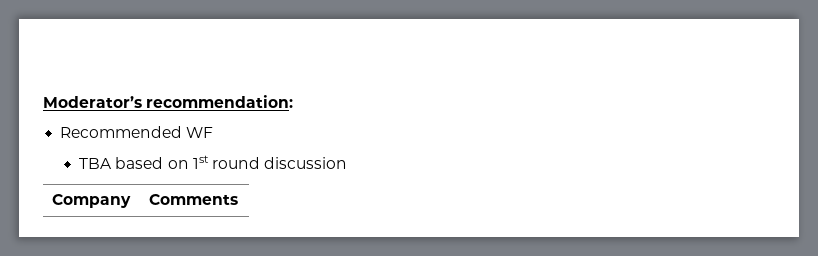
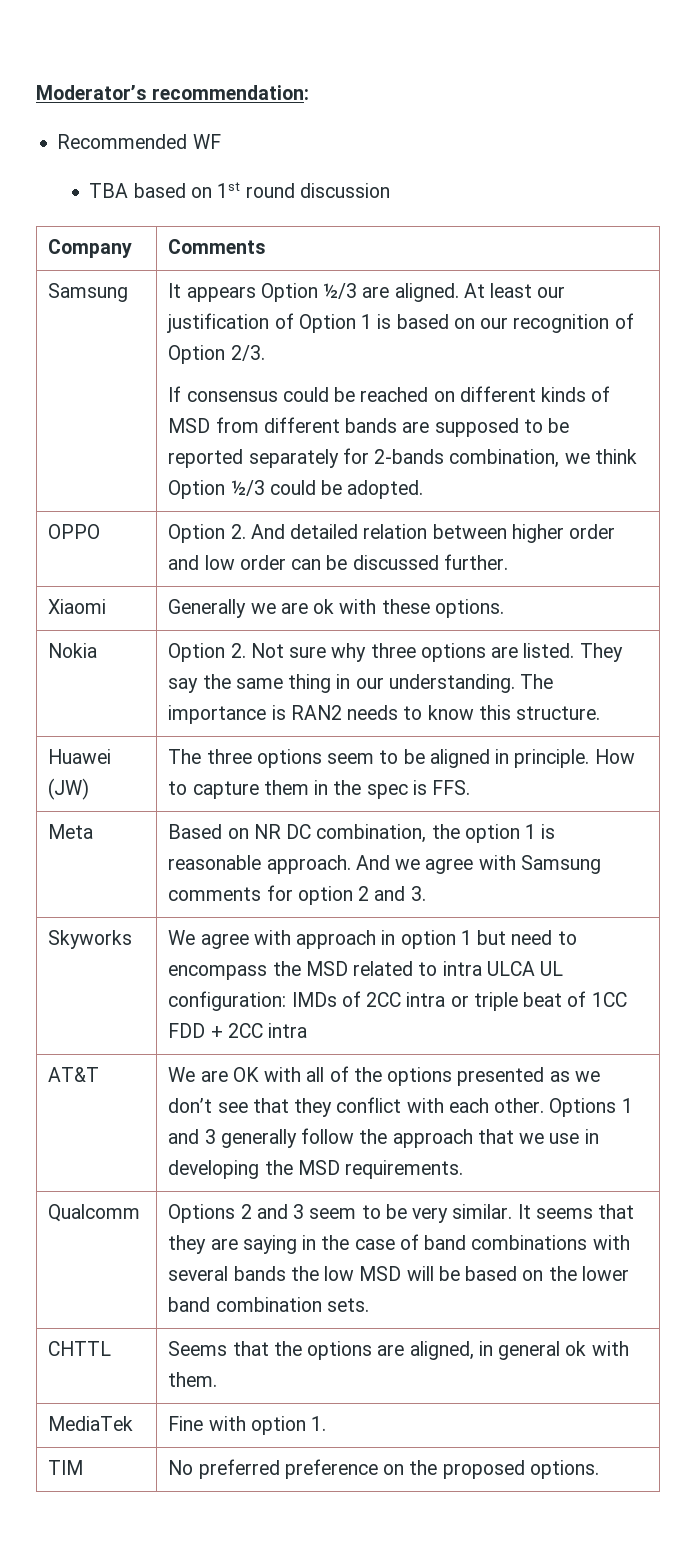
+ Samsung | It appears Option ½/3 are aligned. At least our justification of Option 1 is based on our recognition of Option 2/3.
+ If consensus could be reached on different kinds of MSD from different bands are supposed to be reported separately for 2-bands combination, we think Option ½/3 could be adopted.
+ OPPO | Option 2. And detailed relation between higher order and low order can be discussed further.
+ Xiaomi | Generally we are ok with these options.
+ Nokia | Option 2. Not sure why three options are listed. They say the same thing in our understanding. The importance is RAN2 needs to know this structure.
+ Huawei (JW) | The three options seem to be aligned in principle. How to capture them in the spec is FFS.
+ Meta | Based on NR DC combination, the option 1 is reasonable approach. And we agree with Samsung comments for option 2 and 3.
+ Skyworks | We agree with approach in option 1 but need to encompass the MSD related to intra ULCA UL configuration: IMDs of 2CC intra or triple beat of 1CC FDD + 2CC intra
+ AT&T | We are OK with all of the options presented as we don’t see that they conflict with each other. Options 1 and 3 generally follow the approach that we use in developing the MSD requirements.
+ Qualcomm | Options 2 and 3 seem to be very similar. It seems that they are saying in the case of band combinations with several bands the low MSD will be based on the lower band combination sets.
+ CHTTL | Seems that the options are aligned, in general ok with them.
+ MediaTek | Fine with option 1.
+ TIM | No preferred preference on the proposed options.

